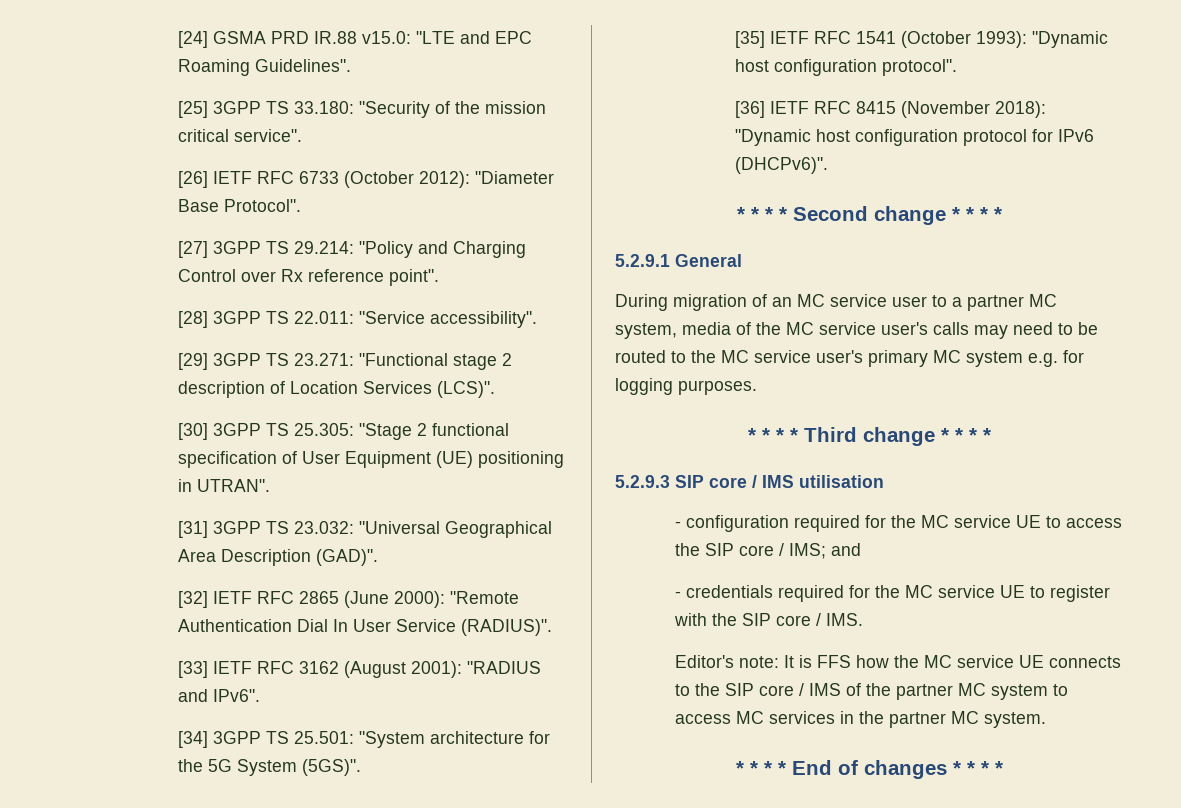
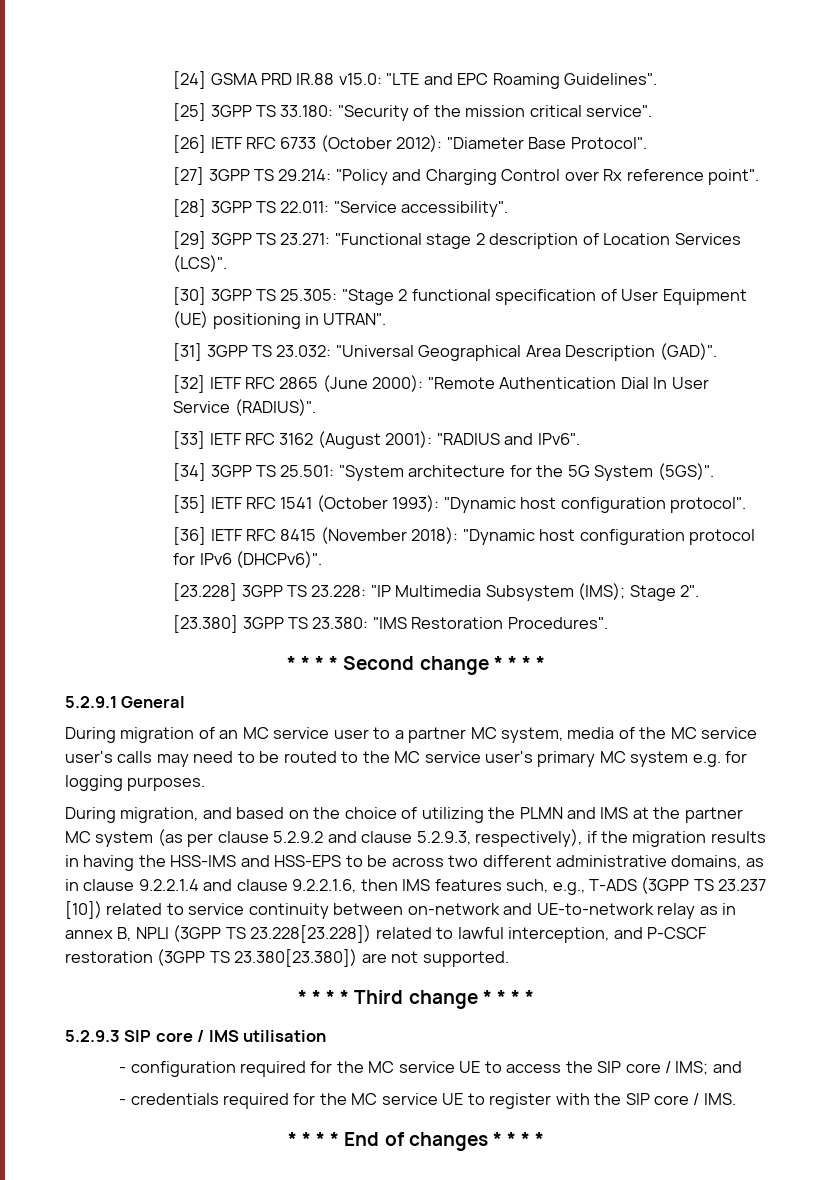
+ [23.228] 3GPP TS 23.228: "IP Multimedia Subsystem (IMS); Stage 2".
+ [23.380] 3GPP TS 23.380: "IMS Restoration Procedures".
+ During migration, and based on the choice of utilizing the PLMN and IMS at the partner MC system (as per clause 5.2.9.2 and clause 5.2.9.3, respectively), if the migration results in having the HSS-IMS and HSS-EPS to be across two different administrative domains, as in clause 9.2.2.1.4 and clause 9.2.2.1.6, then IMS features such, e.g., T-ADS (3GPP TS 23.237 [10]) related to service continuity between on-network and UE-to-network relay as in annex B, NPLI (3GPP TS 23.228[23.228]) related to lawful interception, and P-CSCF restoration (3GPP TS 23.380[23.380]) are not supported.
- Editor's note: It is FFS how the MC service UE connects to the SIP core / IMS of the partner MC system to access MC services in the partner MC system.

